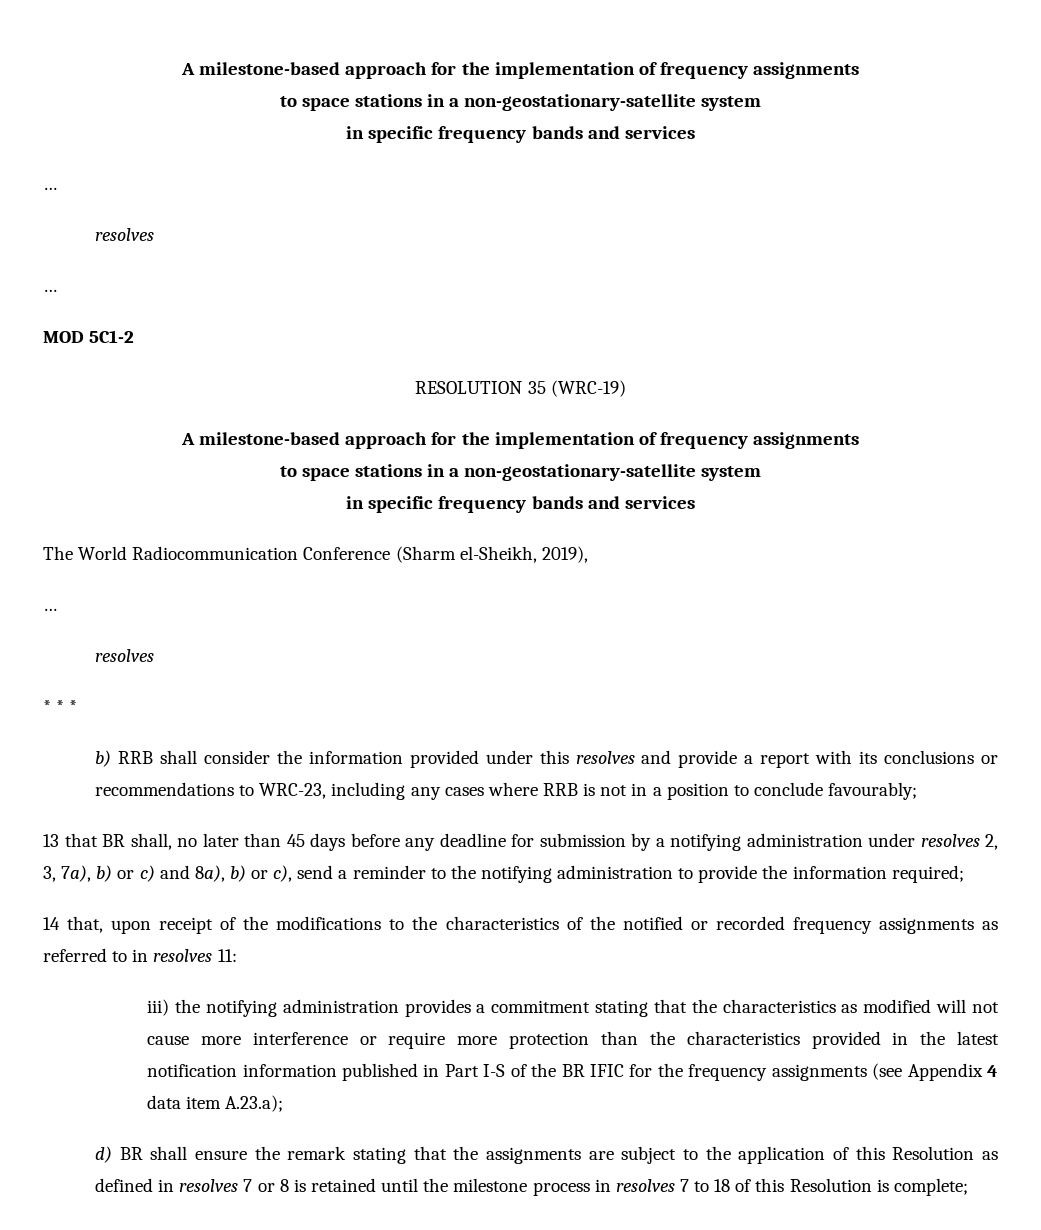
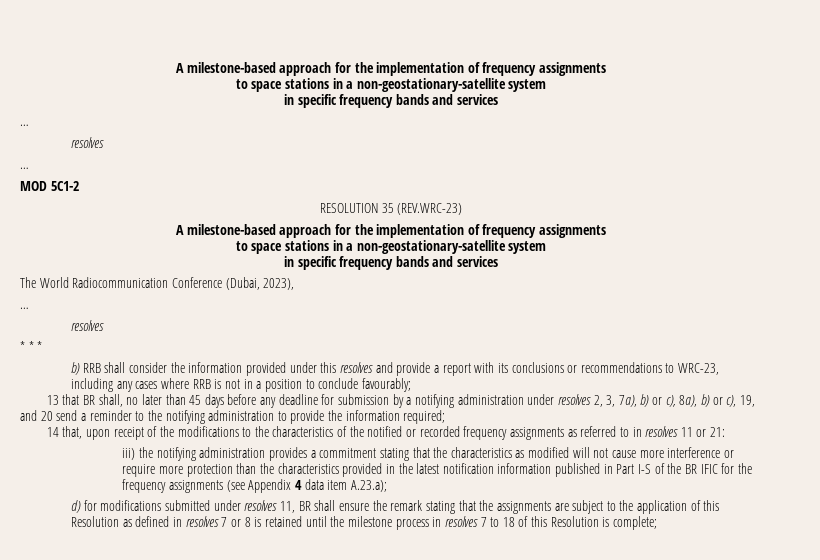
- RESOLUTION 35 (WRC-19)
+ RESOLUTION 35 (REV.WRC-23)
- The World Radiocommunication Conference (Sharm el-Sheikh, 2019),
+ The World Radiocommunication Conference (Dubai, 2023),
- 13 that BR shall, no later than 45 days before any deadline for submission by a notifying administration under resolves 2, 3, 7a), b) or c) and 8a), b) or c), send a reminder to the notifying administration to provide the information required;
+ 13 that BR shall, no later than 45 days before any deadline for submission by a notifying administration under resolves 2, 3, 7a), b) or c), 8a), b) or c), 19, and 20 send a reminder to the notifying administration to provide the information required;
- 14 that, upon receipt of the modifications to the characteristics of the notified or recorded frequency assignments as referred to in resolves 11:
+ 14 that, upon receipt of the modifications to the characteristics of the notified or recorded frequency assignments as referred to in resolves 11 or 21:
- d) BR shall ensure the remark stating that the assignments are subject to the application of this Resolution as defined in resolves 7 or 8 is retained until the milestone process in resolves 7 to 18 of this Resolution is complete;
+ d) for modifications submitted under resolves 11, BR shall ensure the remark stating that the assignments are subject to the application of this Resolution as defined in resolves 7 or 8 is retained until the milestone process in resolves 7 to 18 of this Resolution is complete;

